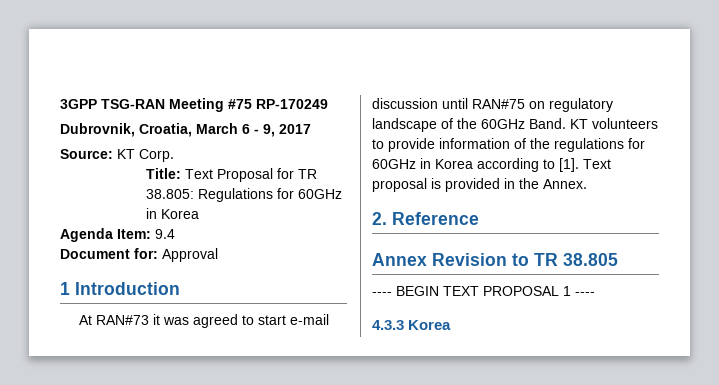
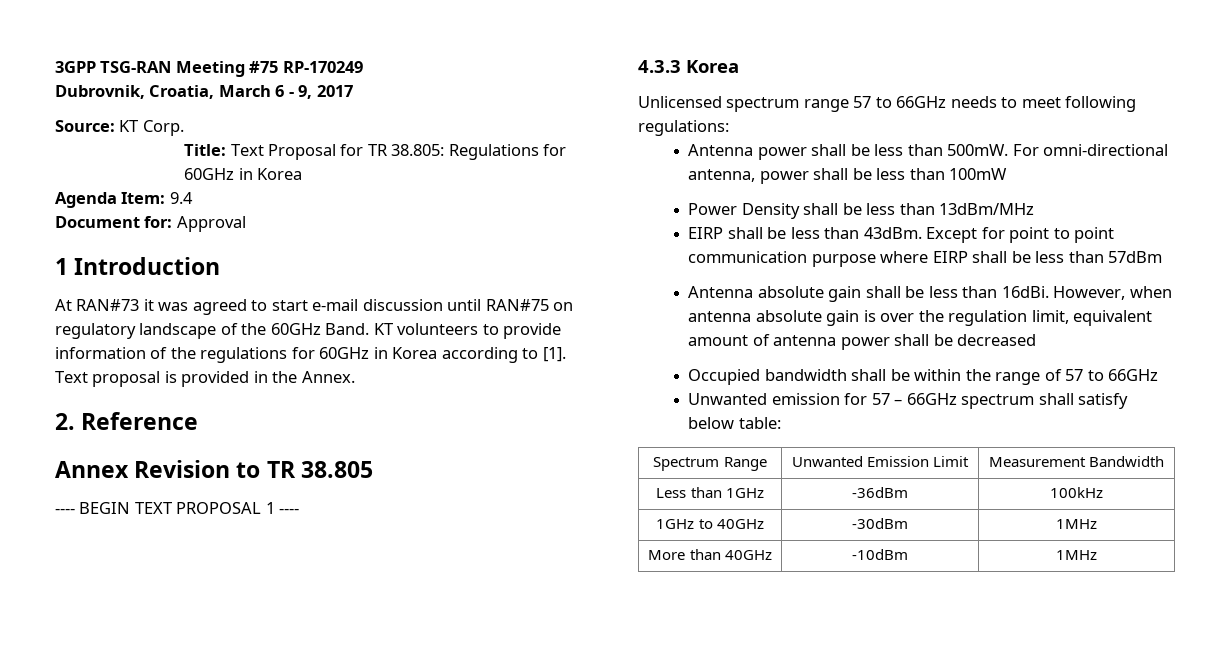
+ Unlicensed spectrum range 57 to 66GHz needs to meet following regulations:
+ Antenna power shall be less than 500mW. For omni-directional antenna, power shall be less than 100mW
+ Power Density shall be less than 13dBm/MHz
+ EIRP shall be less than 43dBm. Except for point to point communication purpose where EIRP shall be less than 57dBm
+ Antenna absolute gain shall be less than 16dBi. However, when antenna absolute gain is over the regulation limit, equivalent amount of antenna power shall be decreased
+ Occupied bandwidth shall be within the range of 57 to 66GHz
+ Unwanted emission for 57 – 66GHz spectrum shall satisfy below table:
+ Spectrum Range | Unwanted Emission Limit | Measurement Bandwidth
+ Less than 1GHz | -36dBm | 100kHz
+ 1GHz to 40GHz | -30dBm | 1MHz
+ More than 40GHz | -10dBm | 1MHz

